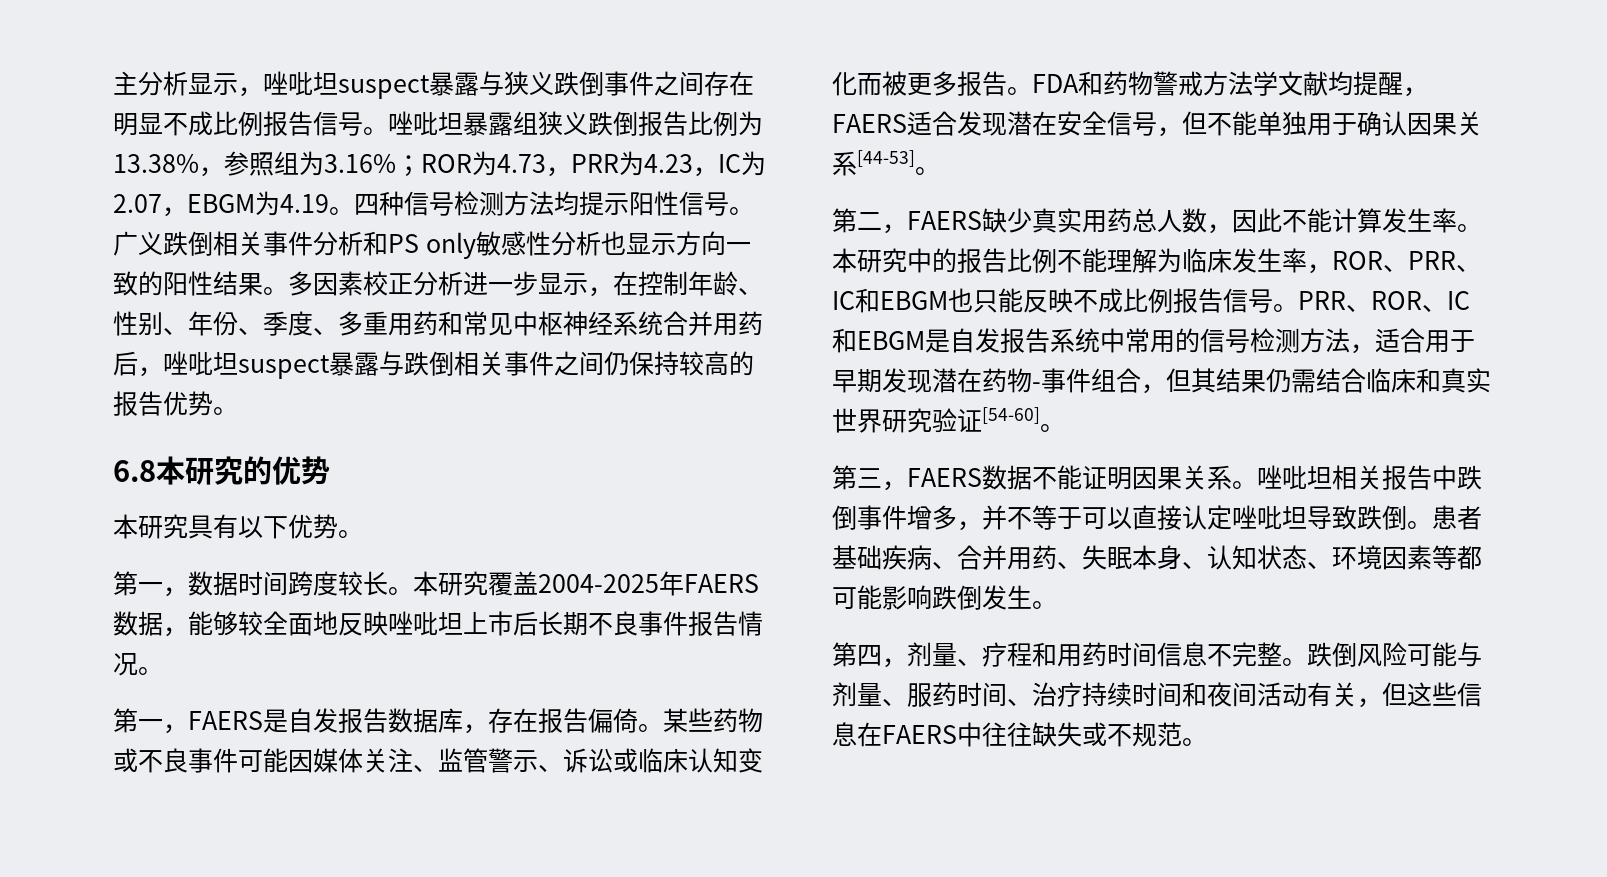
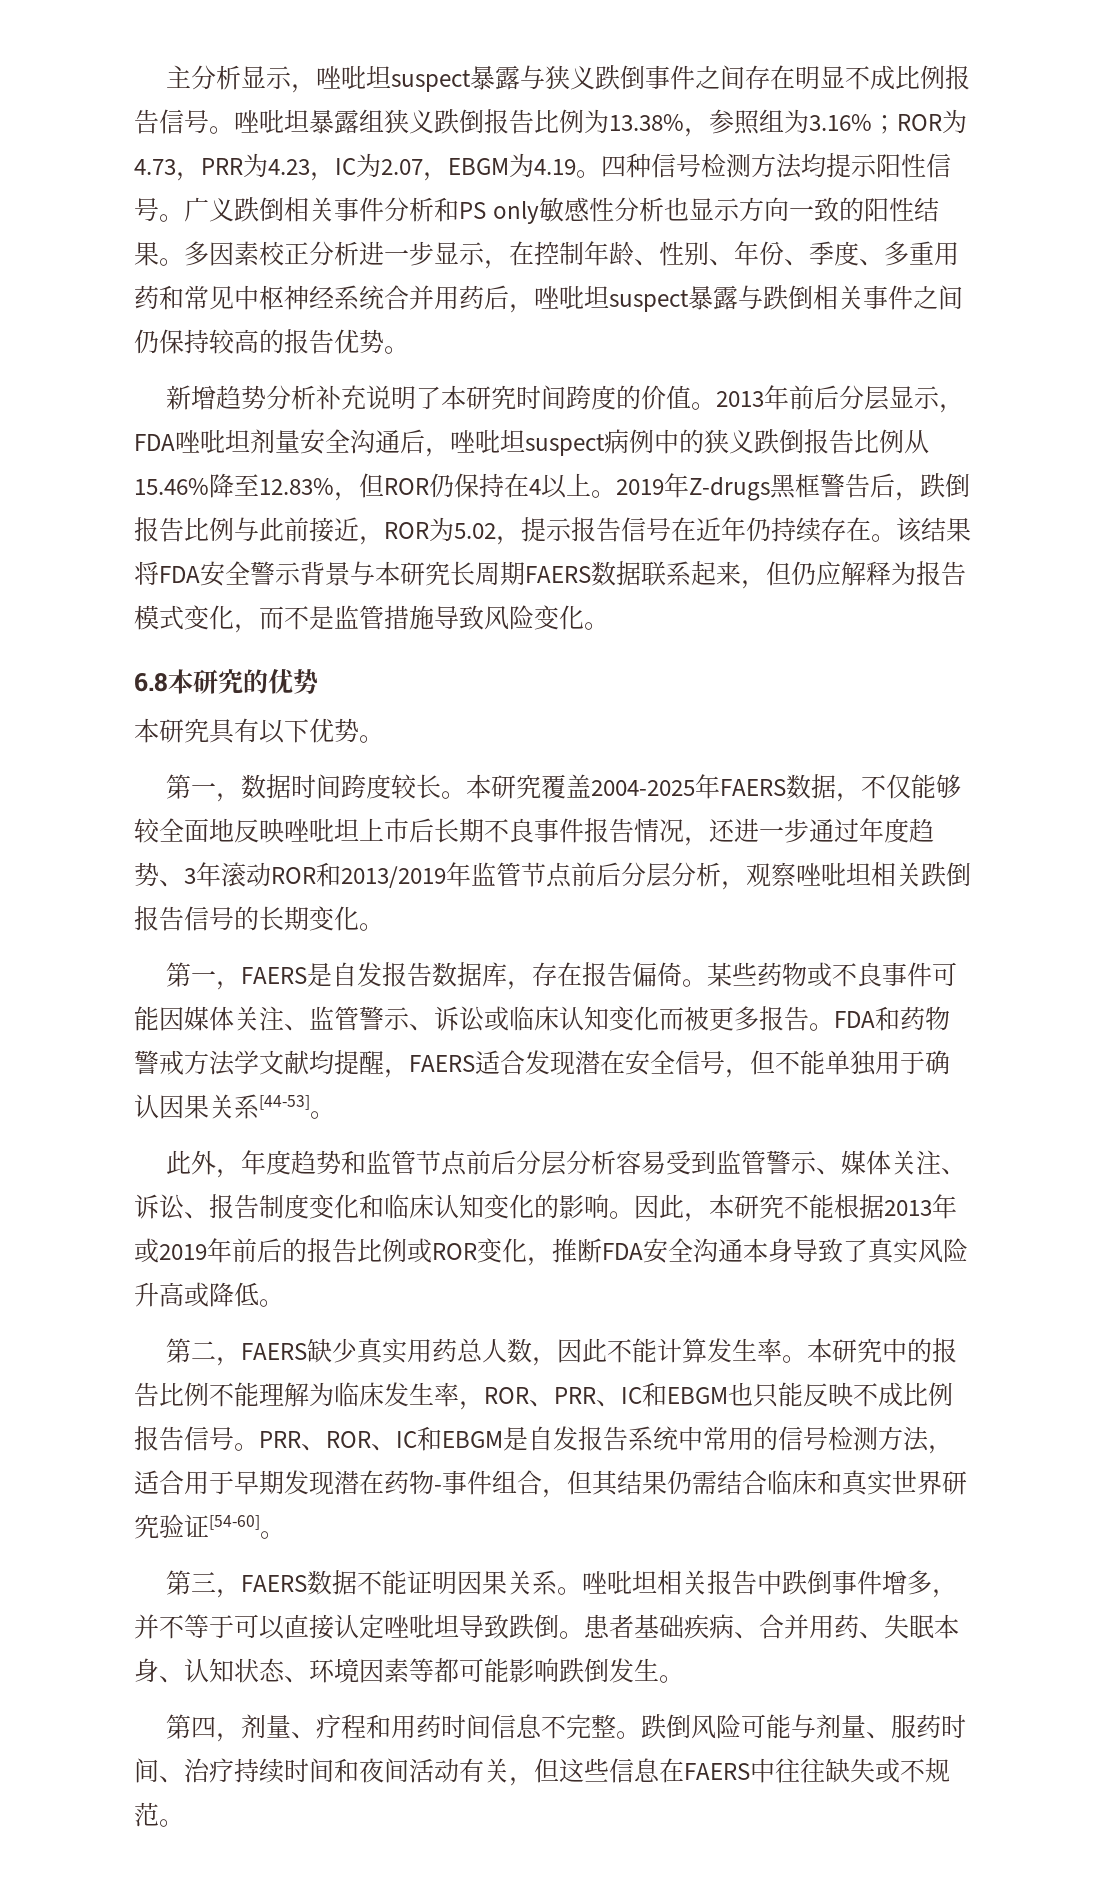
+ 新增趋势分析补充说明了本研究时间跨度的价值。2013年前后分层显示，FDA唑吡坦剂量安全沟通后，唑吡坦suspect病例中的狭义跌倒报告比例从15.46%降至12.83%，但ROR仍保持在4以上。2019年Z-drugs黑框警告后，跌倒报告比例与此前接近，ROR为5.02，提示报告信号在近年仍持续存在。该结果将FDA安全警示背景与本研究长周期FAERS数据联系起来，但仍应解释为报告模式变化，而不是监管措施导致风险变化。
- 本研究覆盖2004-2025年FAERS数据，能够较全面地反映唑吡坦上市后长期不良事件报告情况。
+ 本研究覆盖2004-2025年FAERS数据，不仅能够较全面地反映唑吡坦上市后长期不良事件报告情况，还进一步通过年度趋势、3年滚动ROR和2013/2019年监管节点前后分层分析，观察唑吡坦相关跌倒报告信号的长期变化。
+ 此外，年度趋势和监管节点前后分层分析容易受到监管警示、媒体关注、诉讼、报告制度变化和临床认知变化的影响。因此，本研究不能根据2013年或2019年前后的报告比例或ROR变化，推断FDA安全沟通本身导致了真实风险升高或降低。

